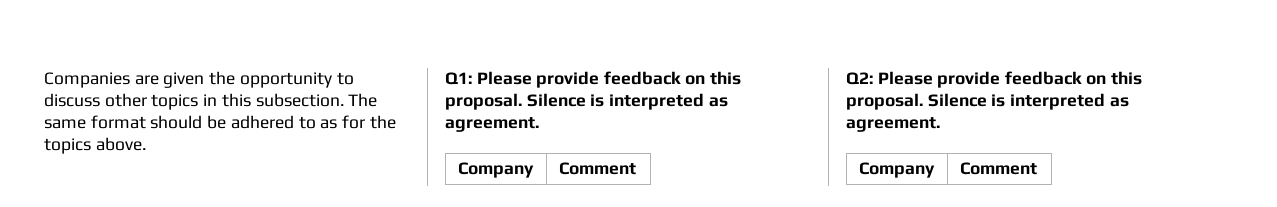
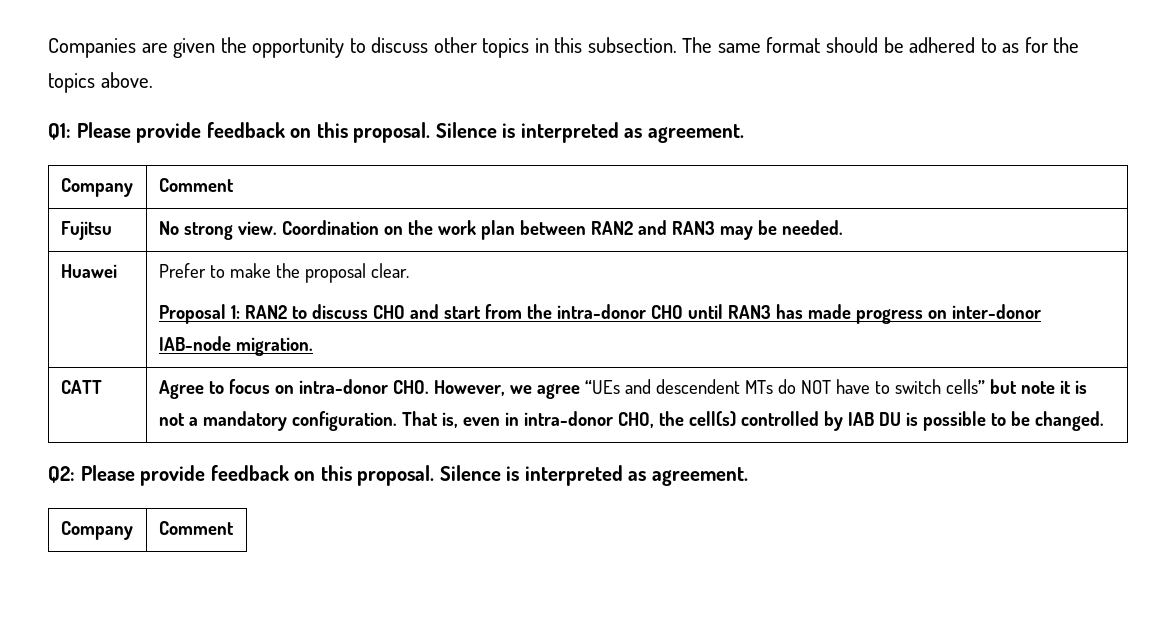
+ Fujitsu | No strong view. Coordination on the work plan between RAN2 and RAN3 may be needed.
+ Huawei | Prefer to make the proposal clear.
+ Proposal 1: RAN2 to discuss CHO and start from the intra-donor CHO until RAN3 has made progress on inter-donor IAB-node migration.
+ CATT | Agree to focus on intra-donor CHO. However, we agree “UEs and descendent MTs do NOT have to switch cells” but note it is not a mandatory configuration. That is, even in intra-donor CHO, the cell(s) controlled by IAB DU is possible to be changed.

